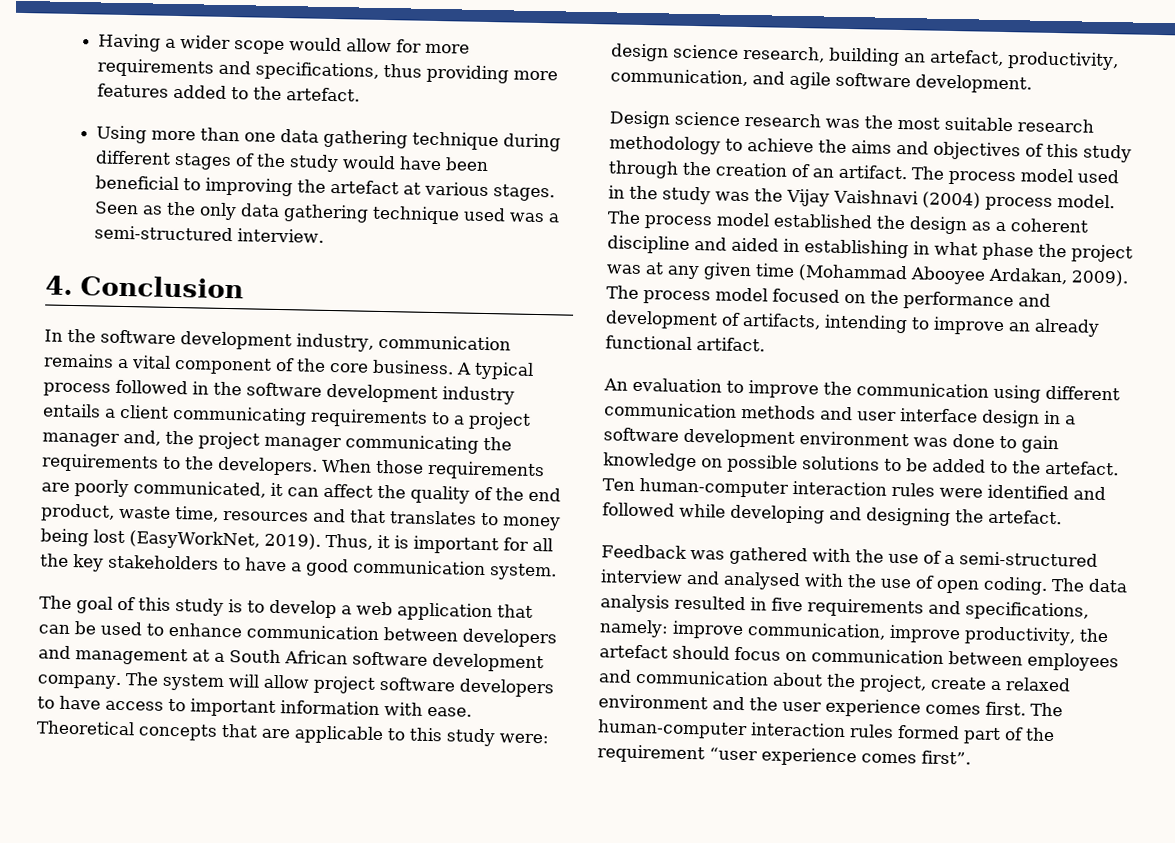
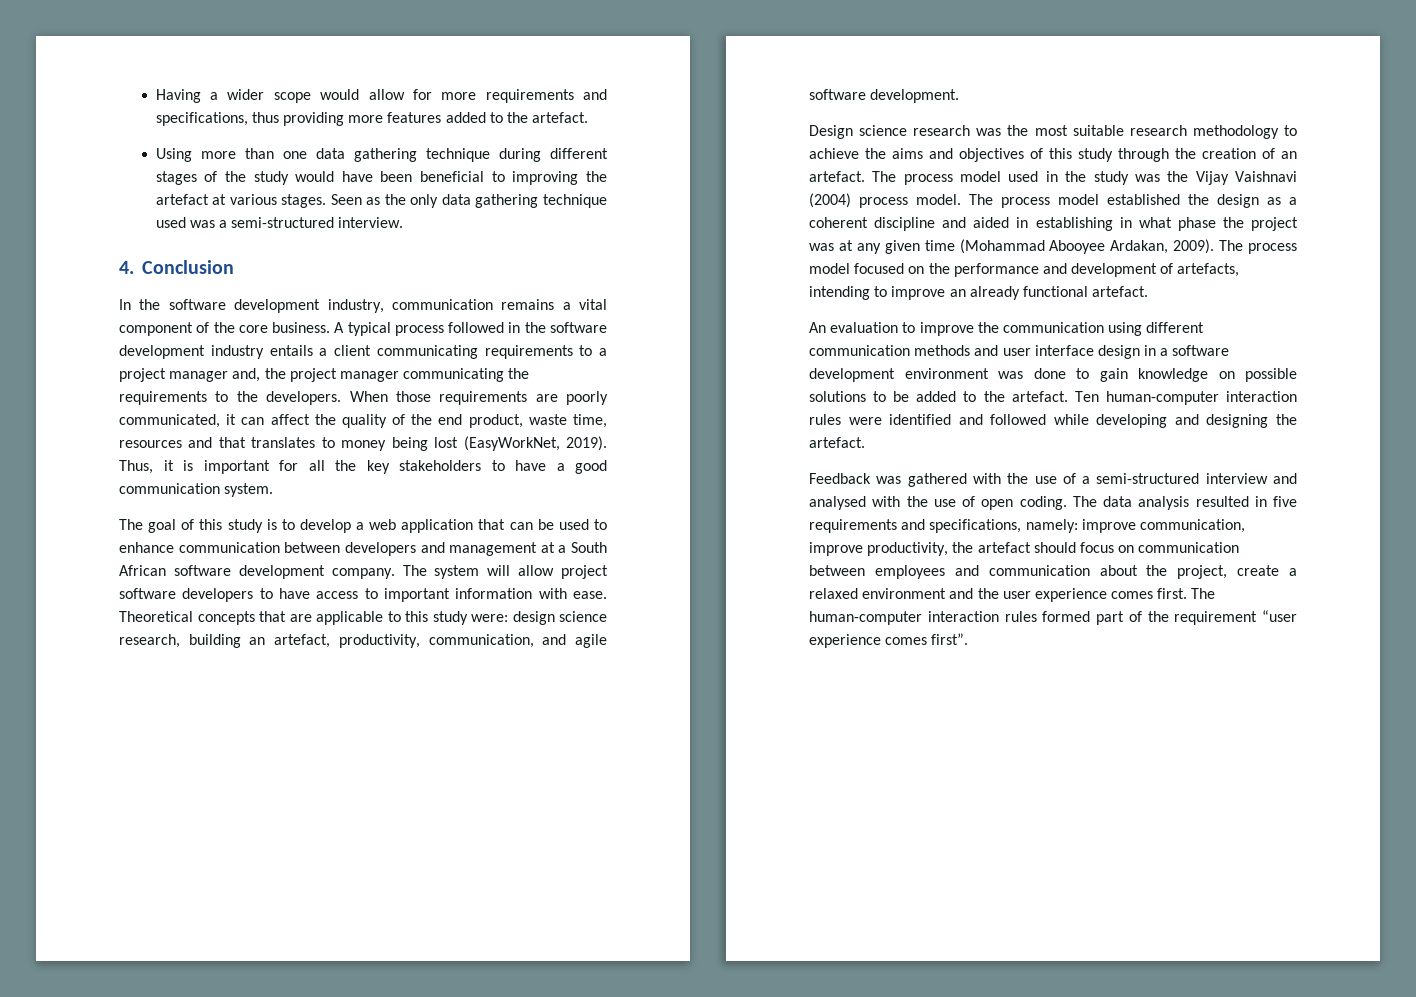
- Design science research was the most suitable research methodology to achieve the aims and objectives of this study through the creation of an artifact.
+ Design science research was the most suitable research methodology to achieve the aims and objectives of this study through the creation of an artefact.
- The process model focused on the performance and development of artifacts, intending to improve an already functional artifact.
+ The process model focused on the performance and development of artefacts, intending to improve an already functional artefact.

